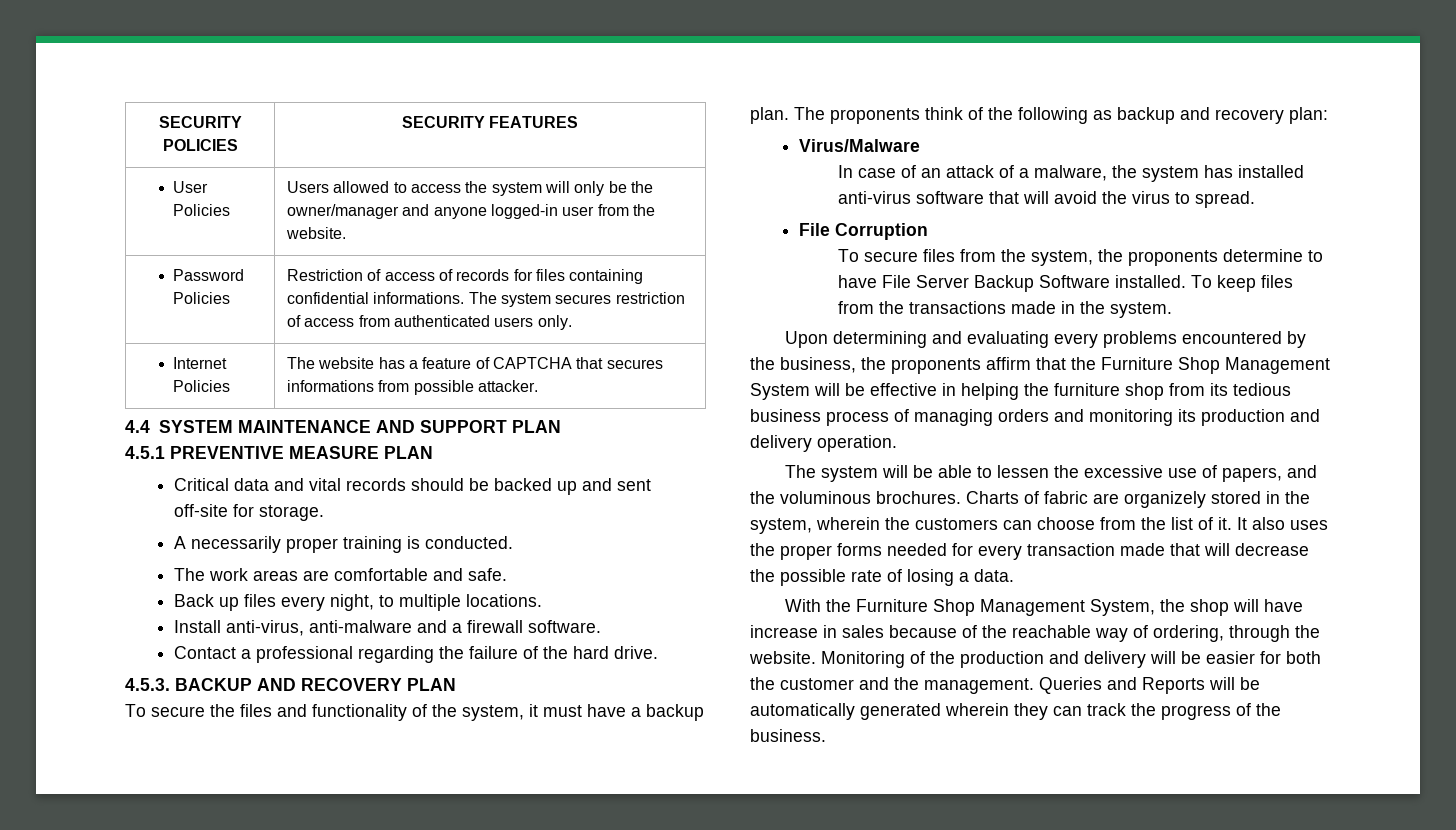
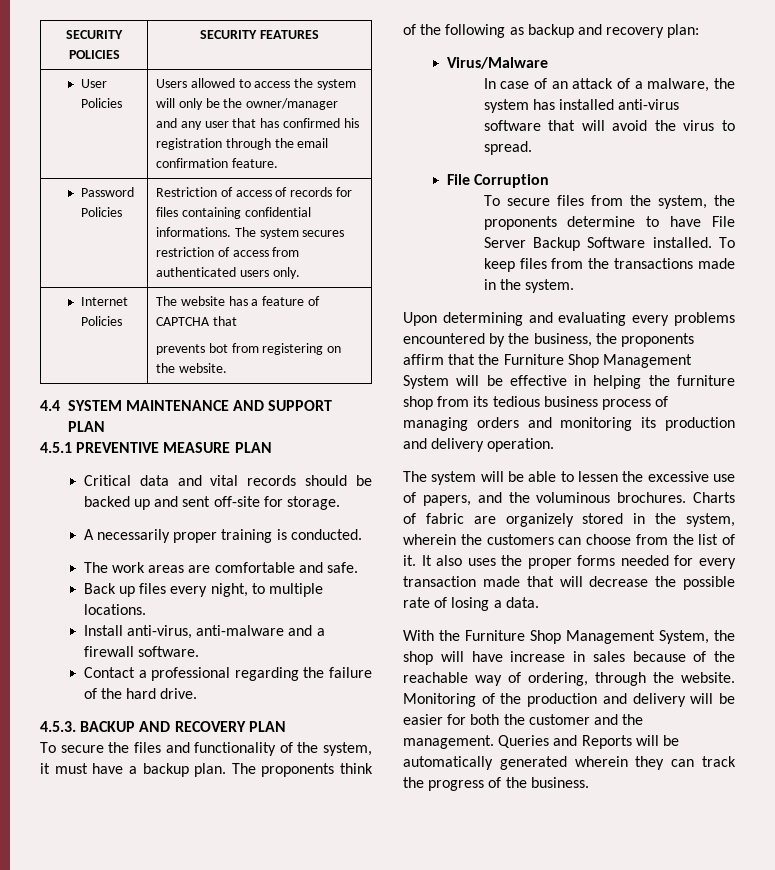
- User Policies | Users allowed to access the system will only be the owner/manager and anyone logged-in user from the website.
+ User Policies | Users allowed to access the system will only be the owner/manager and any user that has confirmed his registration through the email confirmation feature.
- Internet Policies | The website has a feature of CAPTCHA that secures informations from possible attacker.
+ Internet Policies | The website has a feature of CAPTCHA that
+ prevents bot from registering on the website.

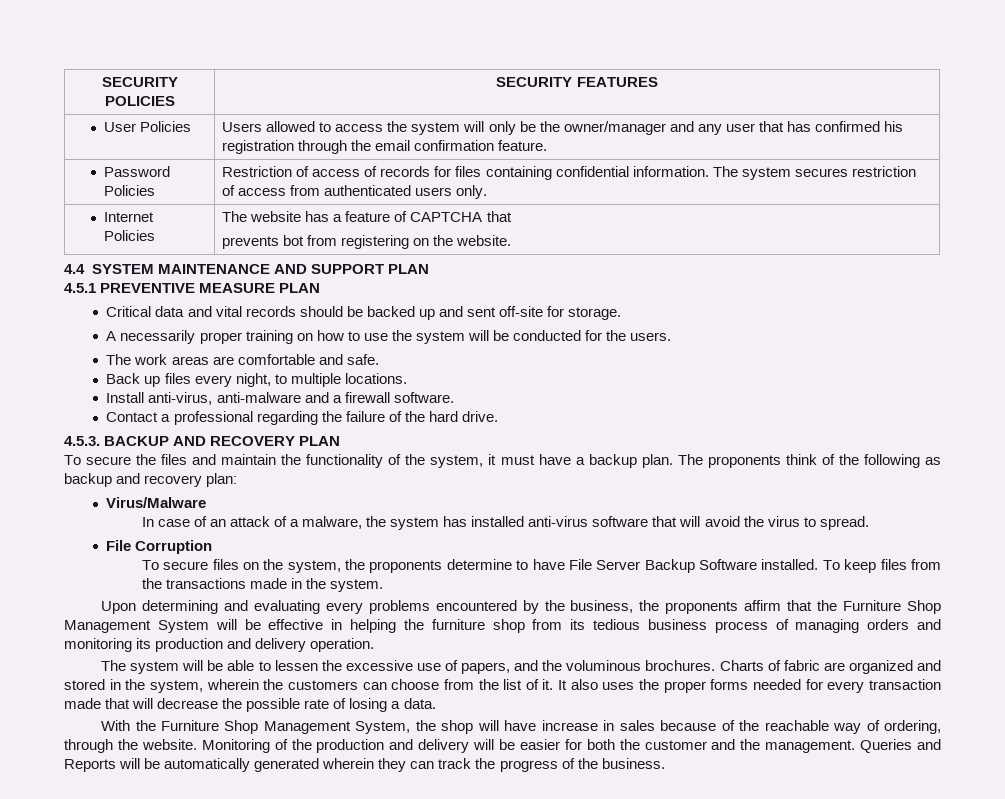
- Password Policies | Restriction of access of records for files containing confidential informations. The system secures restriction of access from authenticated users only.
+ Password Policies | Restriction of access of records for files containing confidential information. The system secures restriction of access from authenticated users only.
- A necessarily proper training is conducted.
+ A necessarily proper training on how to use the system will be conducted for the users.
- To secure the files and functionality of the system, it must have a backup plan.
+ To secure the files and maintain the functionality of the system, it must have a backup plan.
- To secure files from the system, the proponents determine to have File Server Backup Software installed.
+ To secure files on the system, the proponents determine to have File Server Backup Software installed.
- Charts of fabric are organizely stored in the system, wherein the customers can choose from the list of it.
+ Charts of fabric are organized and stored in the system, wherein the customers can choose from the list of it.

